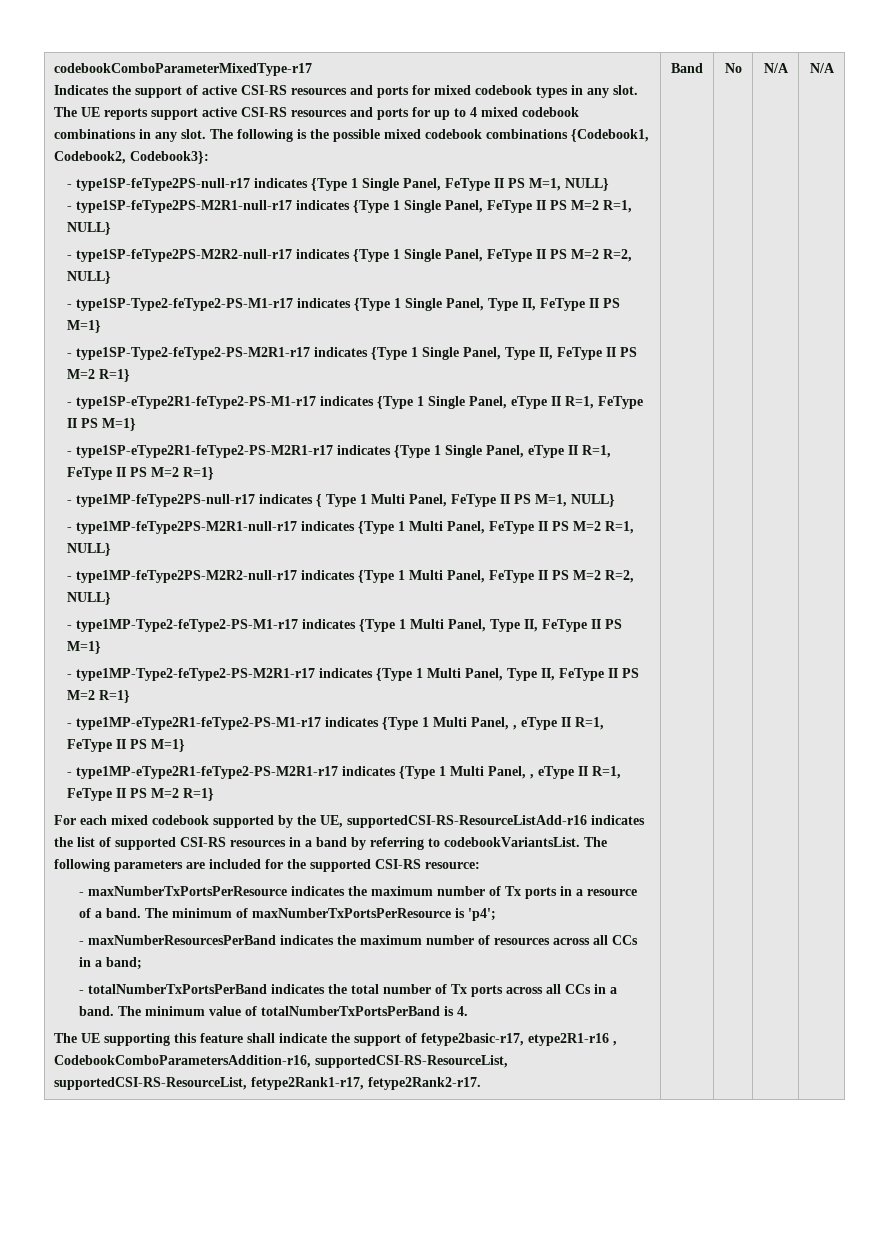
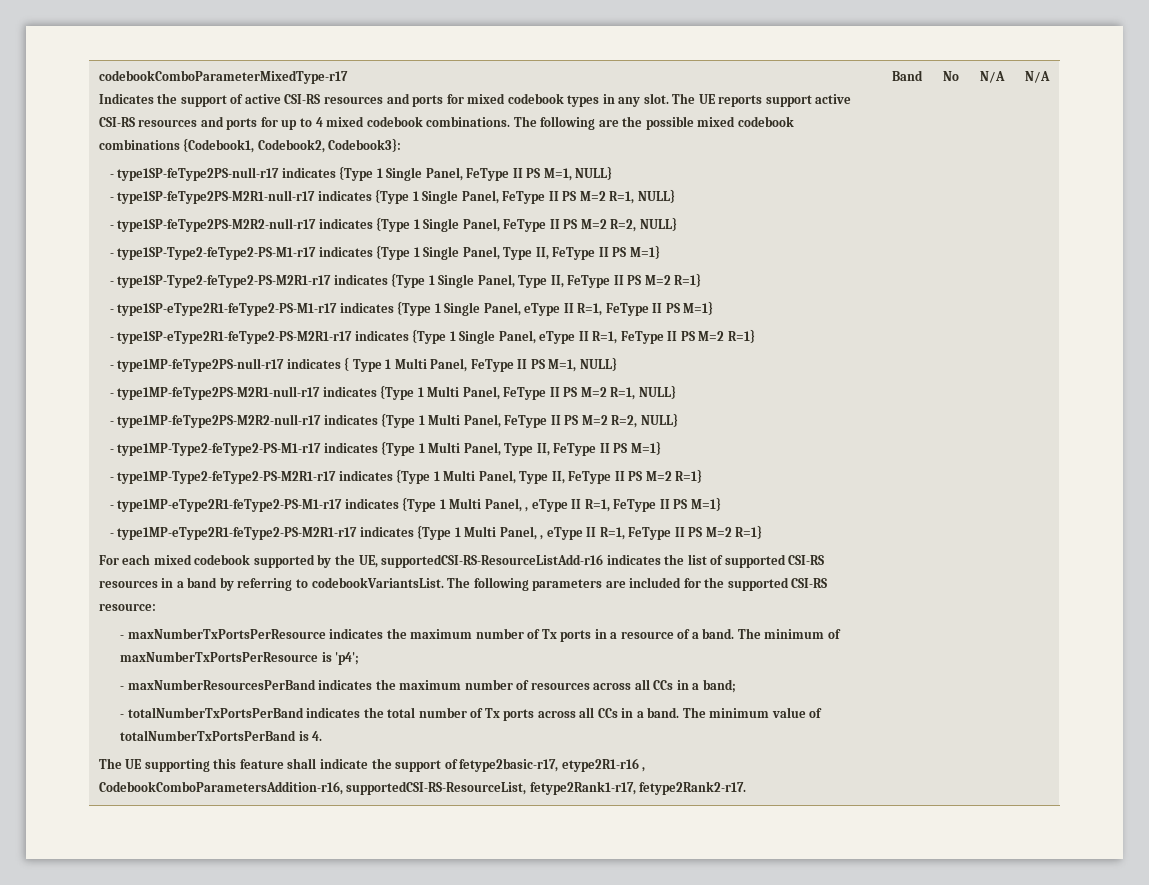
- The UE reports support active CSI-RS resources and ports for up to 4 mixed codebook combinations in any slot. The following is the possible mixed codebook combinations {Codebook1, Codebook2, Codebook3}:
+ The UE reports support active CSI-RS resources and ports for up to 4 mixed codebook combinations. The following are the possible mixed codebook combinations {Codebook1, Codebook2, Codebook3}:
- The UE supporting this feature shall indicate the support of fetype2basic-r17, etype2R1-r16 , CodebookComboParametersAddition-r16, supportedCSI-RS-ResourceList, supportedCSI-RS-ResourceList, fetype2Rank1-r17, fetype2Rank2-r17.
+ The UE supporting this feature shall indicate the support of fetype2basic-r17, etype2R1-r16 , CodebookComboParametersAddition-r16, supportedCSI-RS-ResourceList, fetype2Rank1-r17, fetype2Rank2-r17.

